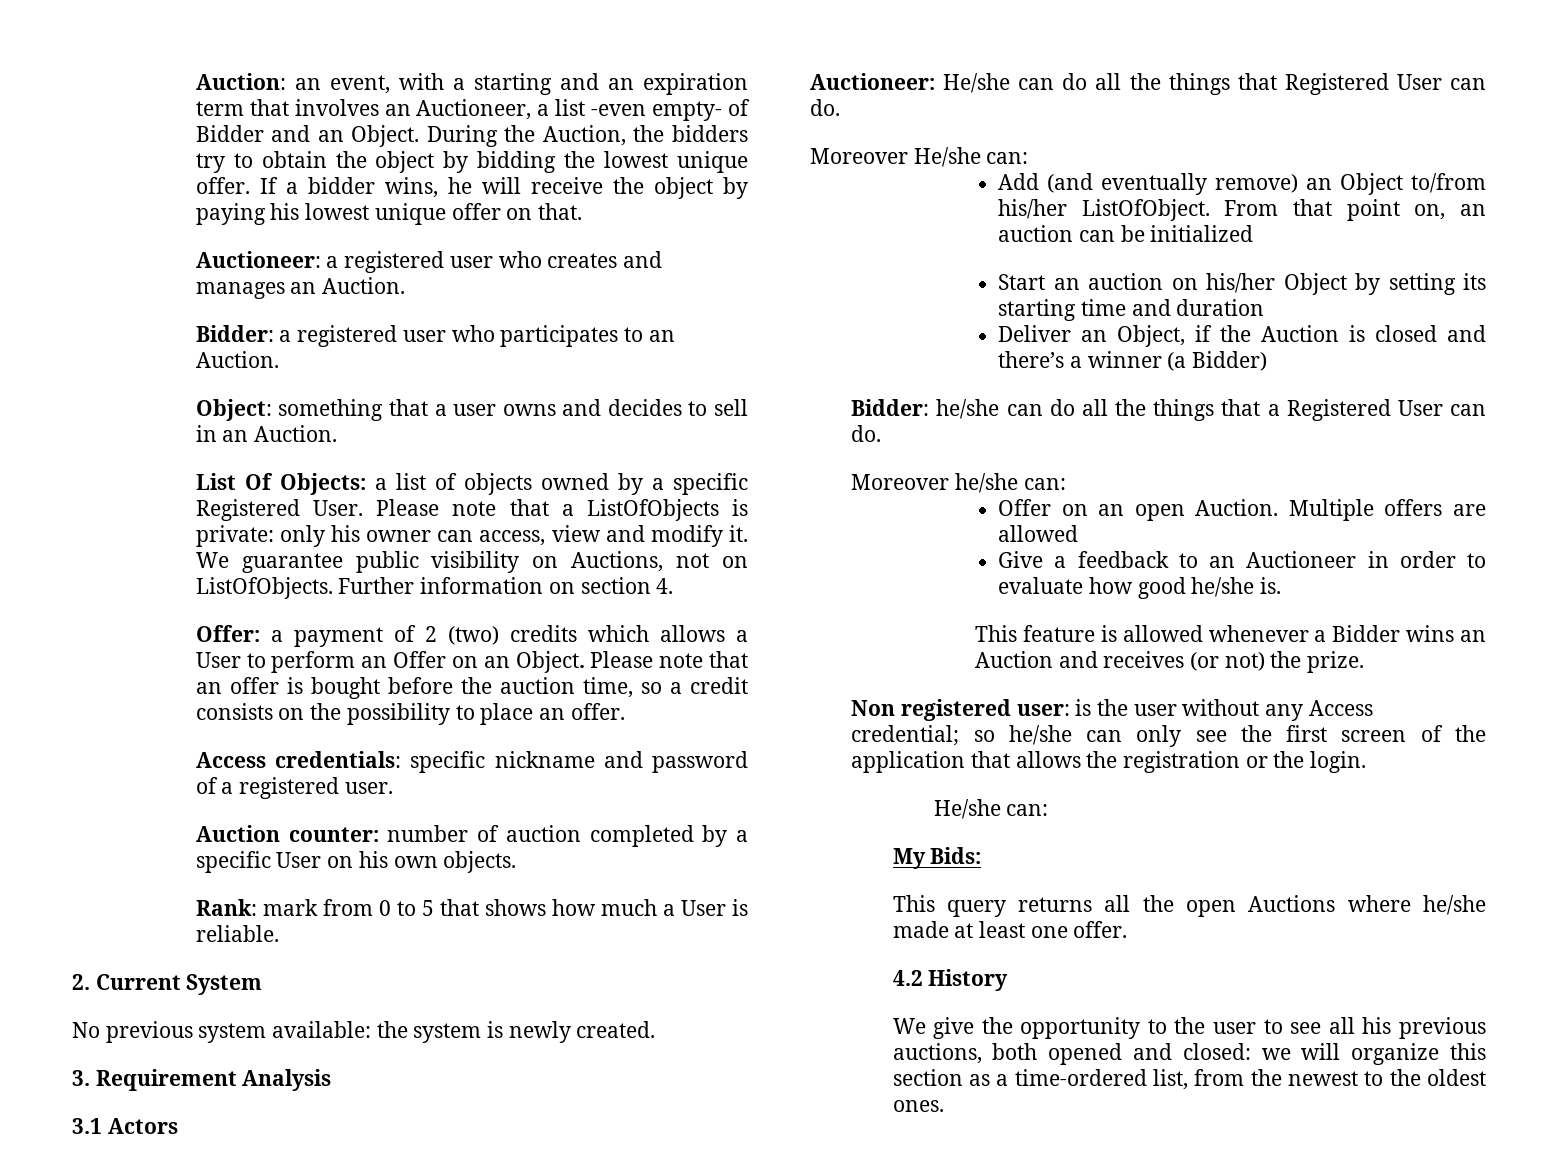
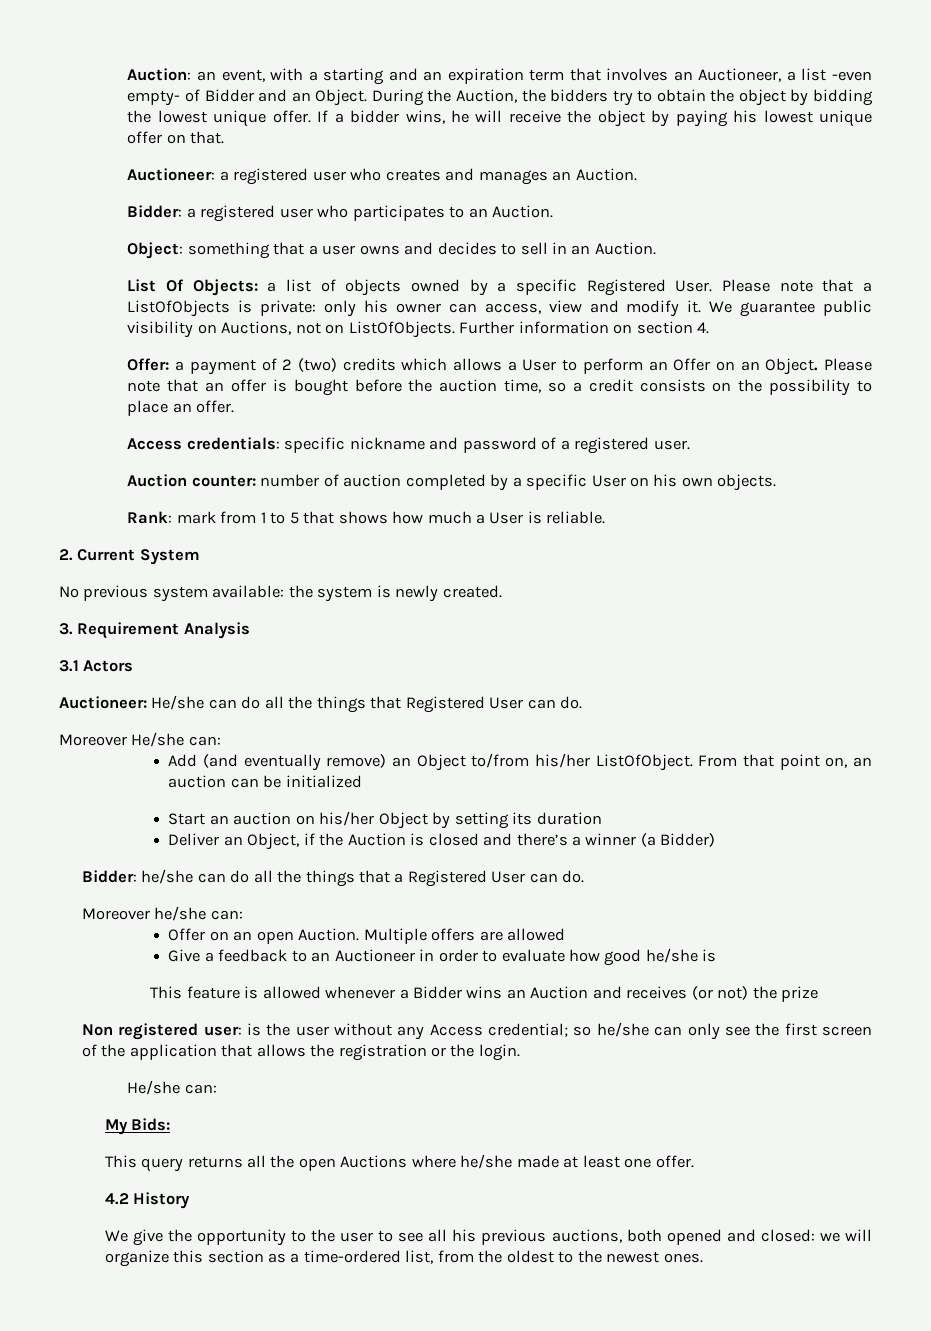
- Rank: mark from 0 to 5 that shows how much a User is reliable.
+ Rank: mark from 1 to 5 that shows how much a User is reliable.
- Start an auction on his/her Object by setting its starting time and duration
+ Start an auction on his/her Object by setting its duration
- Give a feedback to an Auctioneer in order to evaluate how good he/she is.
+ Give a feedback to an Auctioneer in order to evaluate how good he/she is
- This feature is allowed whenever a Bidder wins an Auction and receives (or not) the prize.
+ This feature is allowed whenever a Bidder wins an Auction and receives (or not) the prize
- We give the opportunity to the user to see all his previous auctions, both opened and closed: we will organize this section as a time-ordered list, from the newest to the oldest ones.
+ We give the opportunity to the user to see all his previous auctions, both opened and closed: we will organize this section as a time-ordered list, from the oldest to the newest ones.

